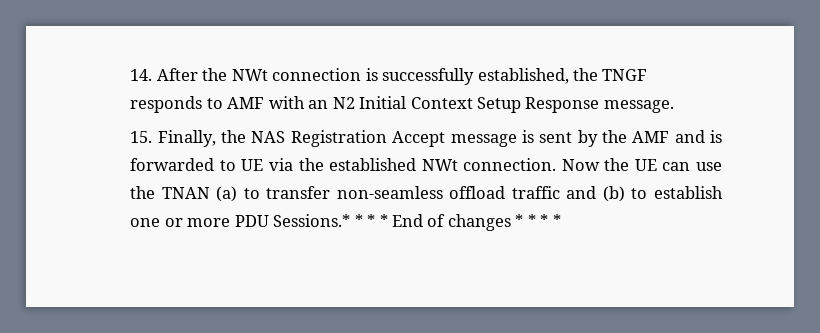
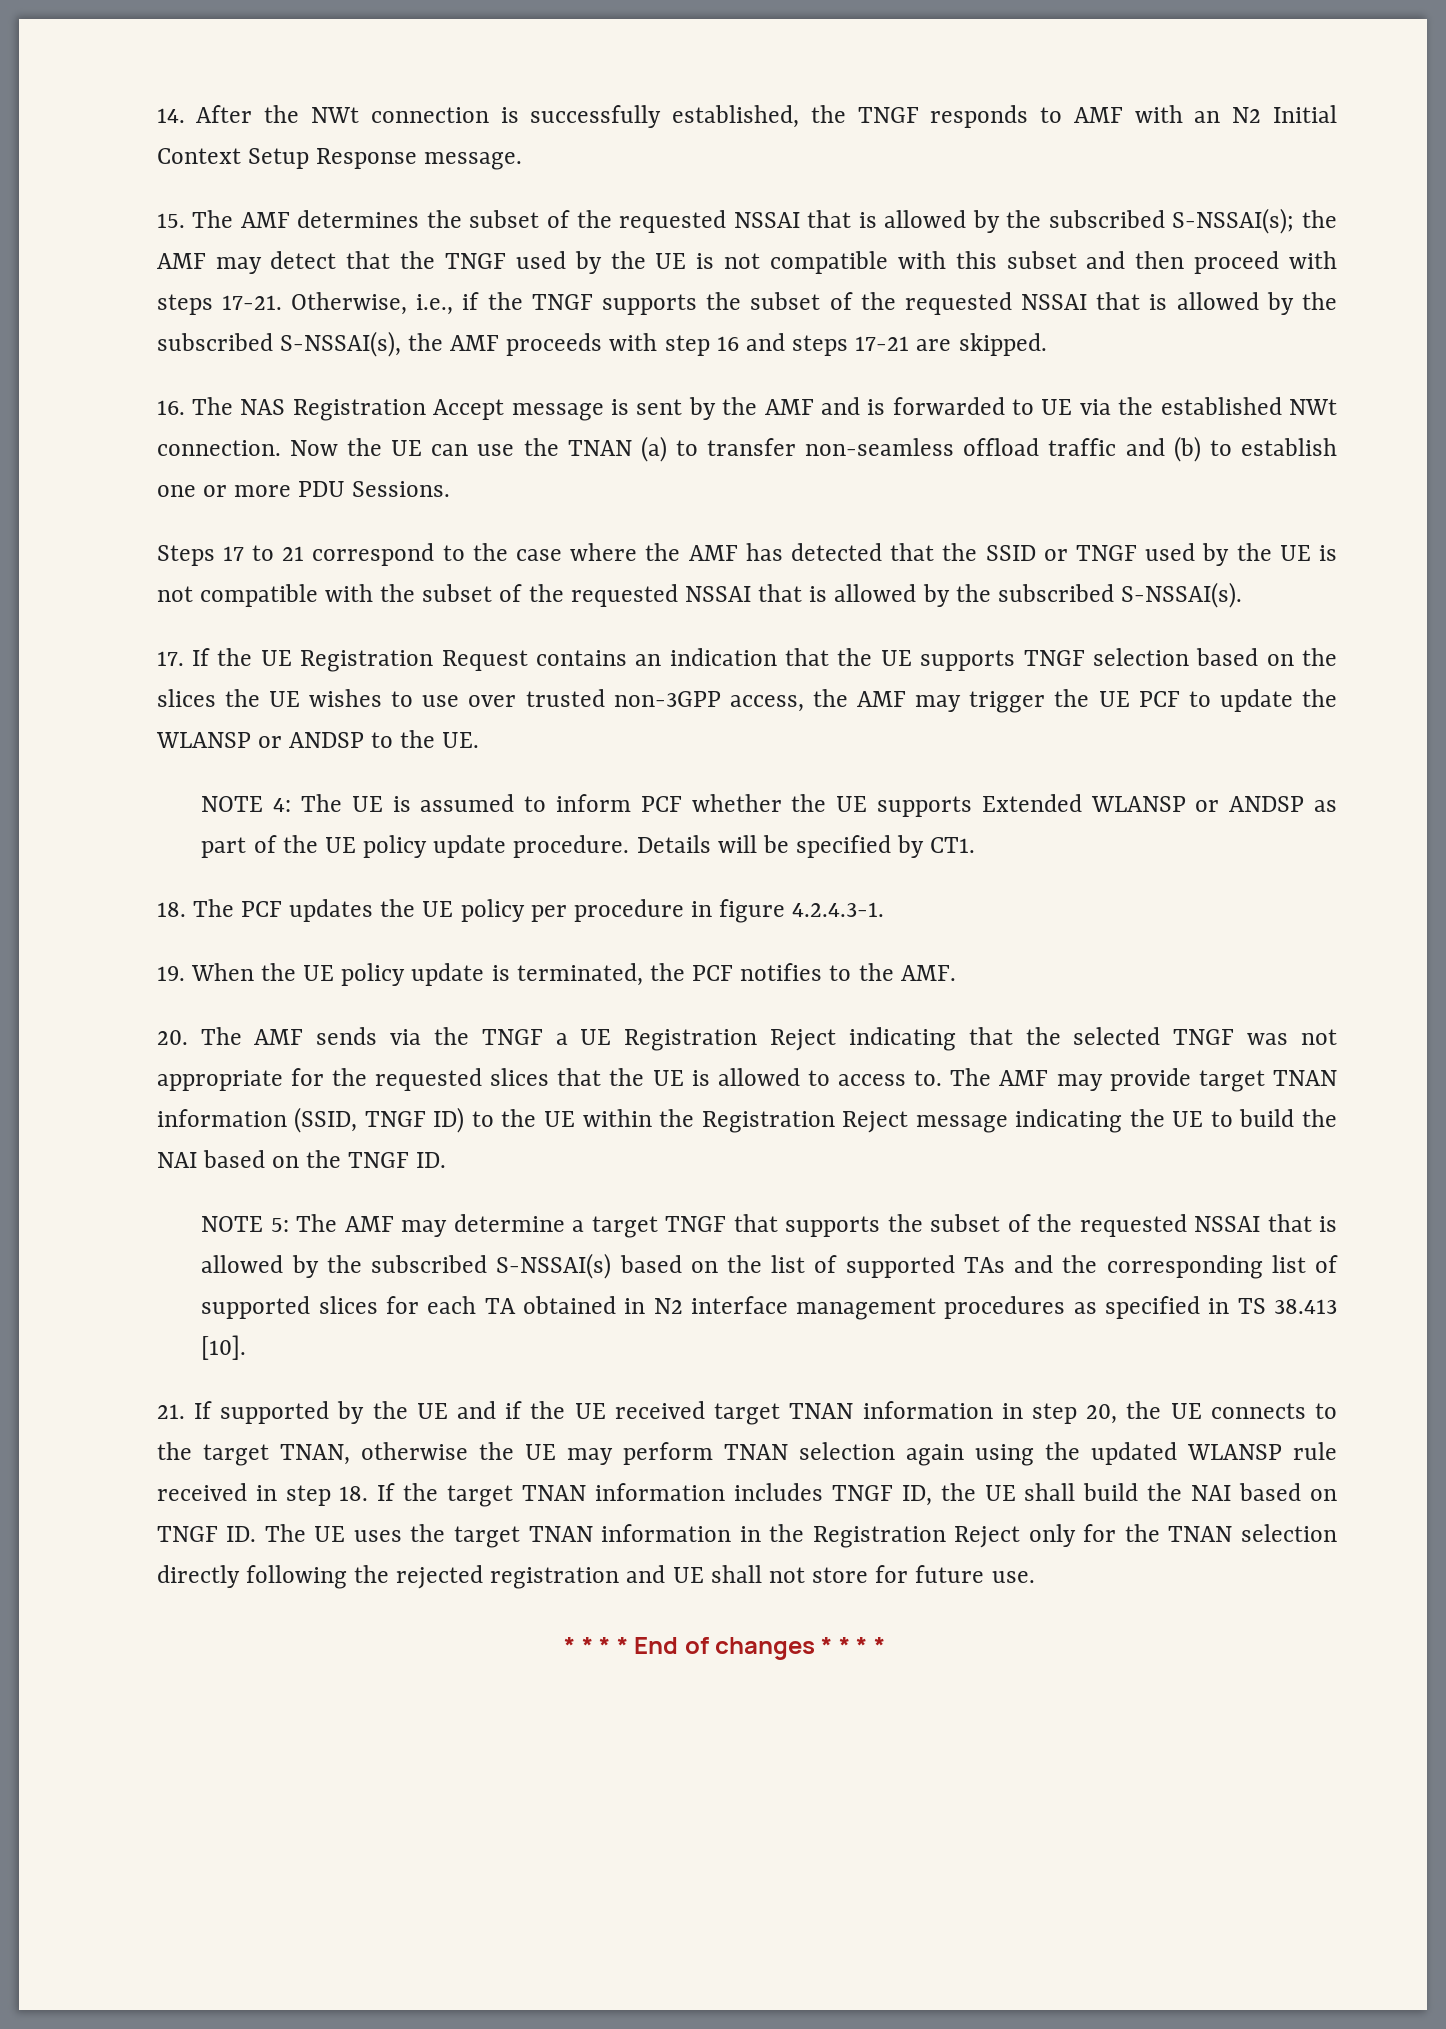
- 15. Finally, the NAS Registration Accept message is sent by the AMF and is forwarded to UE via the established NWt connection.
+ 15. The AMF determines the subset of the requested NSSAI that is allowed by the subscribed S-NSSAI(s); the AMF may detect that the TNGF used by the UE is not compatible with this subset and then proceed with steps 17-21. Otherwise, i.e., if the TNGF supports the subset of the requested NSSAI that is allowed by the subscribed S-NSSAI(s), the AMF proceeds with step 16 and steps 17-21 are skipped.
+ 16. The NAS Registration Accept message is sent by the AMF and is forwarded to UE via the established NWt connection.
- Now the UE can use the TNAN (a) to transfer non-seamless offload traffic and (b) to establish one or more PDU Sessions.* * * * End of changes * * * *
+ Now the UE can use the TNAN (a) to transfer non-seamless offload traffic and (b) to establish one or more PDU Sessions.
+ Steps 17 to 21 correspond to the case where the AMF has detected that the SSID or TNGF used by the UE is not compatible with the subset of the requested NSSAI that is allowed by the subscribed S-NSSAI(s).
+ 17. If the UE Registration Request contains an indication that the UE supports TNGF selection based on the slices the UE wishes to use over trusted non-3GPP access, the AMF may trigger the UE PCF to update the WLANSP or ANDSP to the UE.
+ NOTE 4: The UE is assumed to inform PCF whether the UE supports Extended WLANSP or ANDSP as part of the UE policy update procedure. Details will be specified by CT1.
+ 18. The PCF updates the UE policy per procedure in figure 4.2.4.3-1.
+ 19. When the UE policy update is terminated, the PCF notifies to the AMF.
+ 20. The AMF sends via the TNGF a UE Registration Reject indicating that the selected TNGF was not appropriate for the requested slices that the UE is allowed to access to. The AMF may provide target TNAN information (SSID, TNGF ID) to the UE within the Registration Reject message indicating the UE to build the NAI based on the TNGF ID.
+ NOTE 5: The AMF may determine a target TNGF that supports the subset of the requested NSSAI that is allowed by the subscribed S-NSSAI(s) based on the list of supported TAs and the corresponding list of supported slices for each TA obtained in N2 interface management procedures as specified in TS 38.413 [10].
+ 21. If supported by the UE and if the UE received target TNAN information in step 20, the UE connects to the target TNAN, otherwise the UE may perform TNAN selection again using the updated WLANSP rule received in step 18. If the target TNAN information includes TNGF ID, the UE shall build the NAI based on TNGF ID. The UE uses the target TNAN information in the Registration Reject only for the TNAN selection directly following the rejected registration and UE shall not store for future use.
+ * * * * End of changes * * * *

